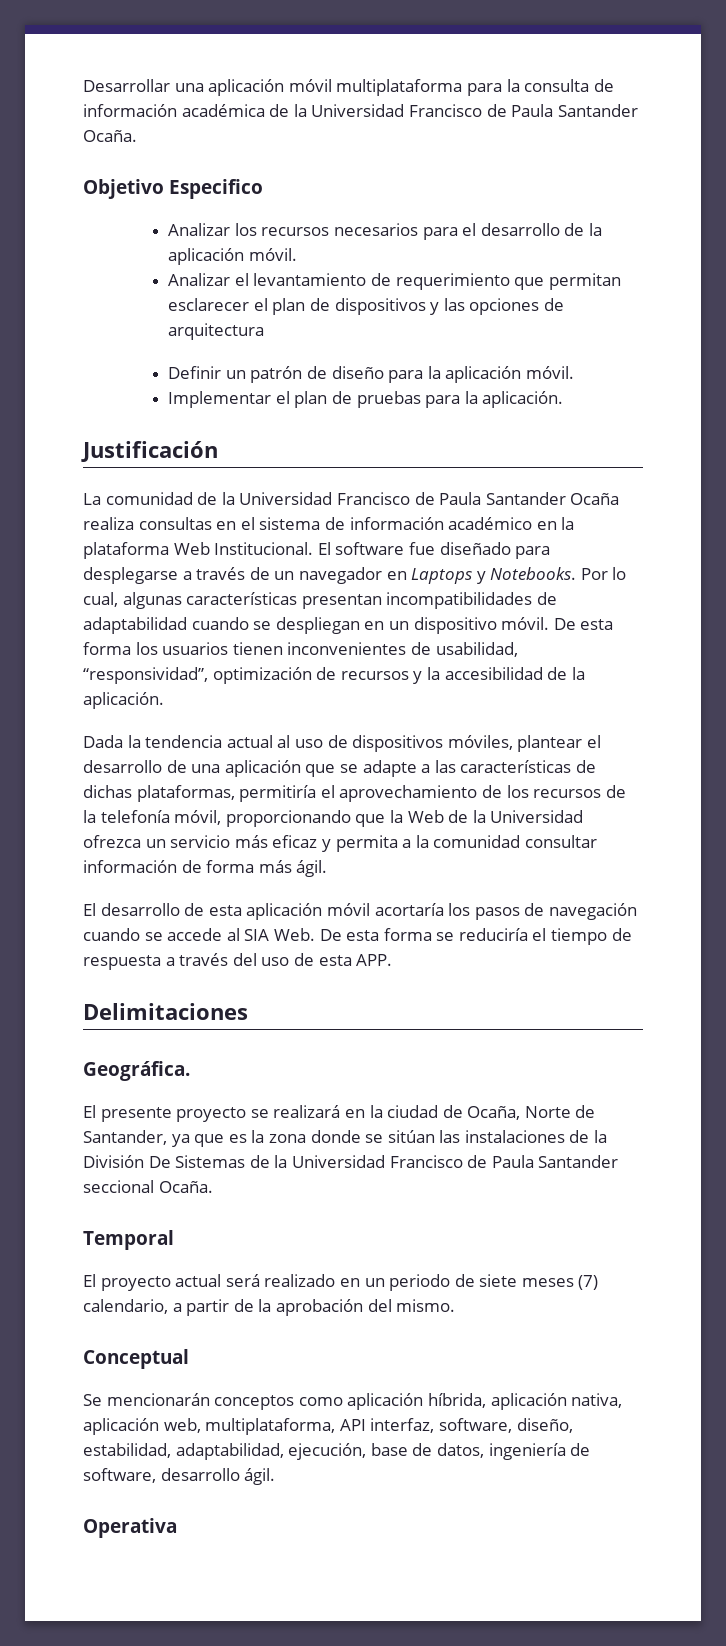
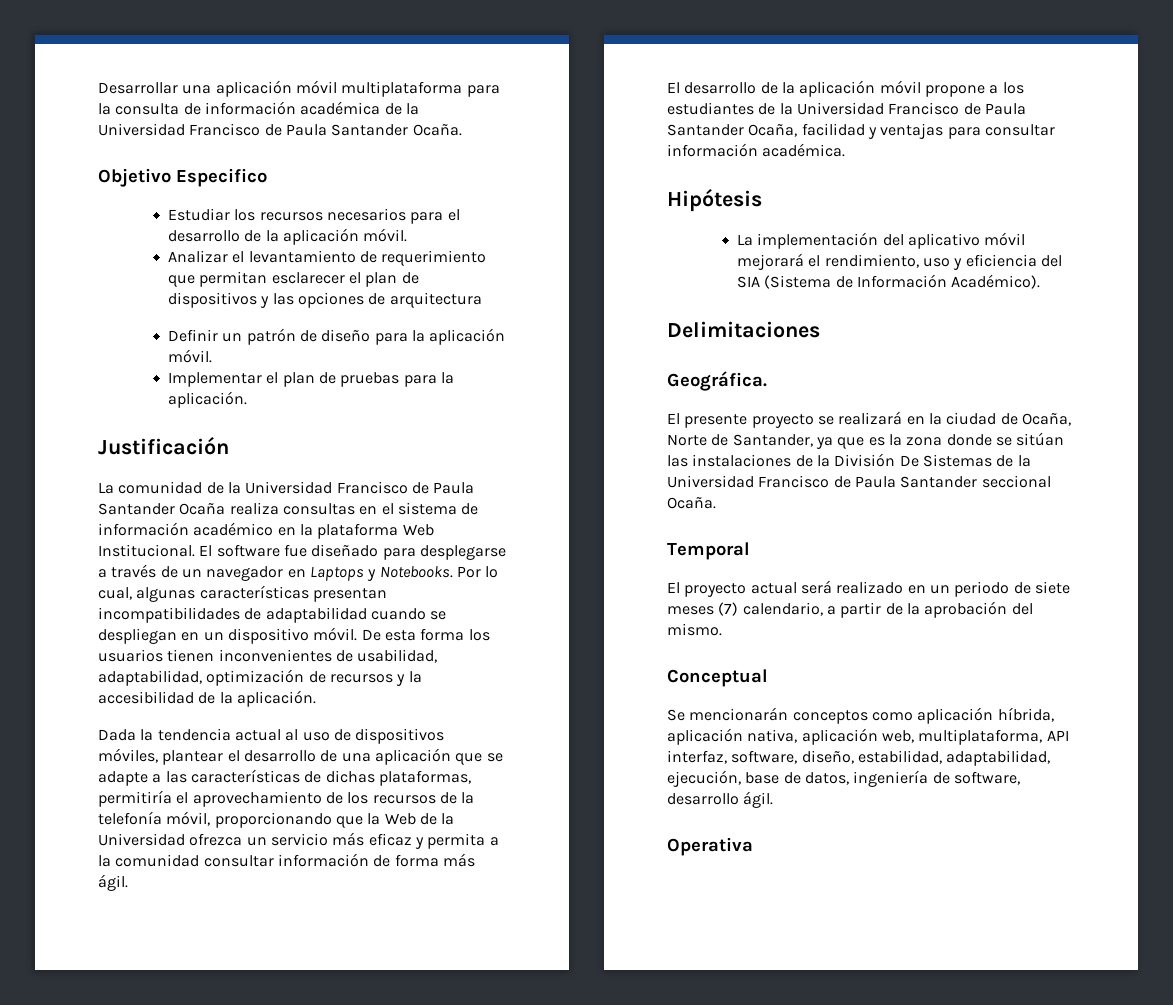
- Analizar los recursos necesarios para el desarrollo de la aplicación móvil.
+ Estudiar los recursos necesarios para el desarrollo de la aplicación móvil.
- De esta forma los usuarios tienen inconvenientes de usabilidad, “responsividad”, optimización de recursos y la accesibilidad de la aplicación.
+ De esta forma los usuarios tienen inconvenientes de usabilidad, adaptabilidad, optimización de recursos y la accesibilidad de la aplicación.
- El desarrollo de esta aplicación móvil acortaría los pasos de navegación cuando se accede al SIA Web. De esta forma se reduciría el tiempo de respuesta a través del uso de esta APP.
+ El desarrollo de la aplicación móvil propone a los estudiantes de la Universidad Francisco de Paula Santander Ocaña, facilidad y ventajas para consultar información académica.
+ Hipótesis
+ La implementación del aplicativo móvil mejorará el rendimiento, uso y eficiencia del SIA (Sistema de Información Académico).

